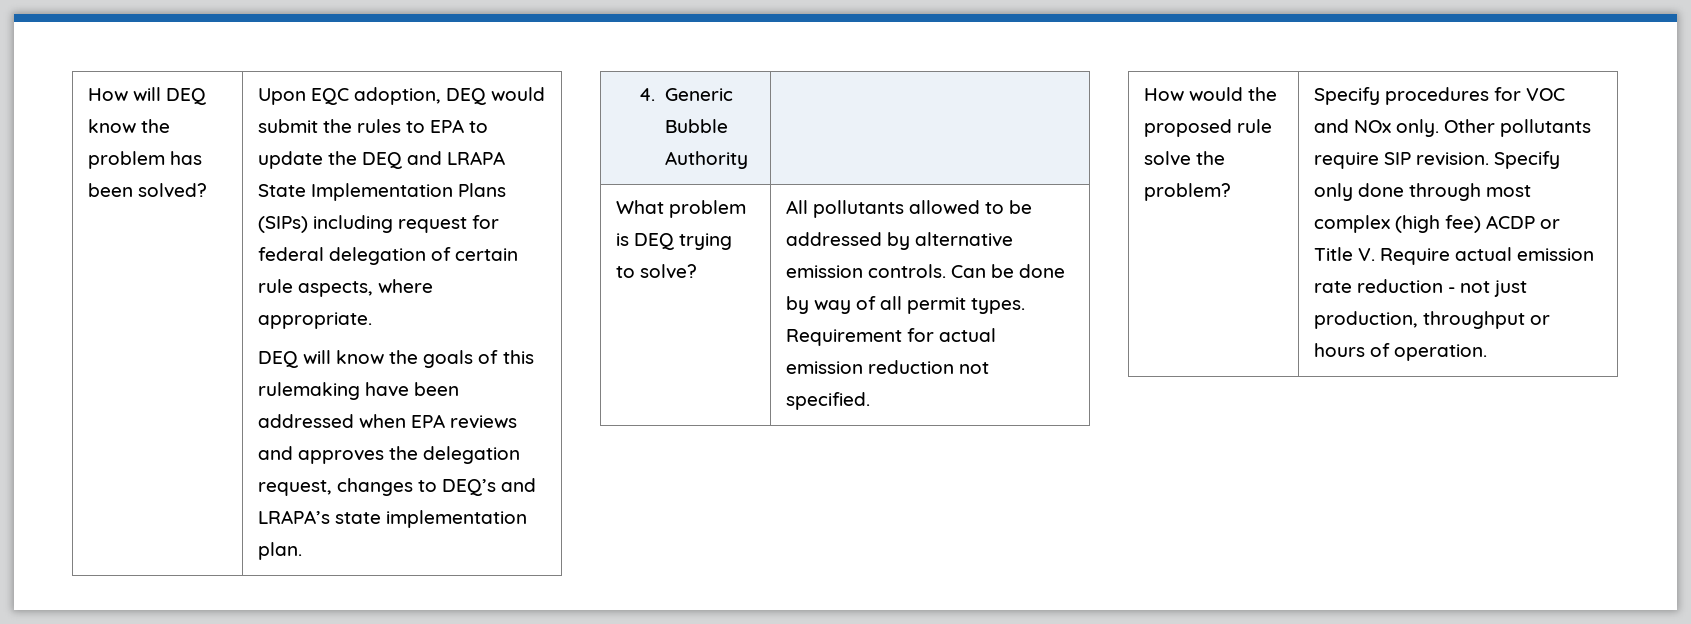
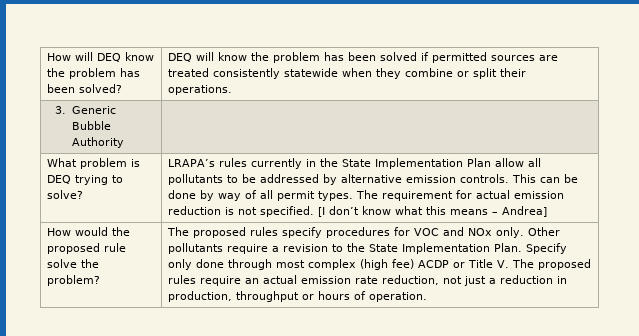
- Upon EQC adoption, DEQ would submit the rules to EPA to update the DEQ and LRAPA State Implementation Plans (SIPs) including request for federal delegation of certain rule aspects, where appropriate.
- DEQ will know the goals of this rulemaking have been addressed when EPA reviews and approves the delegation request, changes to DEQ’s and LRAPA’s state implementation plan.
- 4. Generic Bubble Authority |
+ DEQ will know the problem has been solved if permitted sources are treated consistently statewide when they combine or split their operations.
+ 3. Generic Bubble Authority |
- All pollutants allowed to be addressed by alternative emission controls.
+ LRAPA’s rules currently in the State Implementation Plan allow all pollutants to be addressed by alternative emission controls.
- Can be done by way of all permit types.
+ This can be done by way of all permit types.
- Requirement for actual emission reduction not specified.
+ The requirement for actual emission reduction is not specified. [I don’t know what this means – Andrea]
- Specify procedures for VOC and NOx only.
+ The proposed rules specify procedures for VOC and NOx only.
- Other pollutants require SIP revision.
+ Other pollutants require a revision to the State Implementation Plan.
- Specify only done through most complex (high fee) ACDP or Title V. Require actual emission rate reduction - not just production, throughput or hours of operation.
+ Specify only done through most complex (high fee) ACDP or Title V. The proposed rules require an actual emission rate reduction, not just a reduction in production, throughput or hours of operation.

